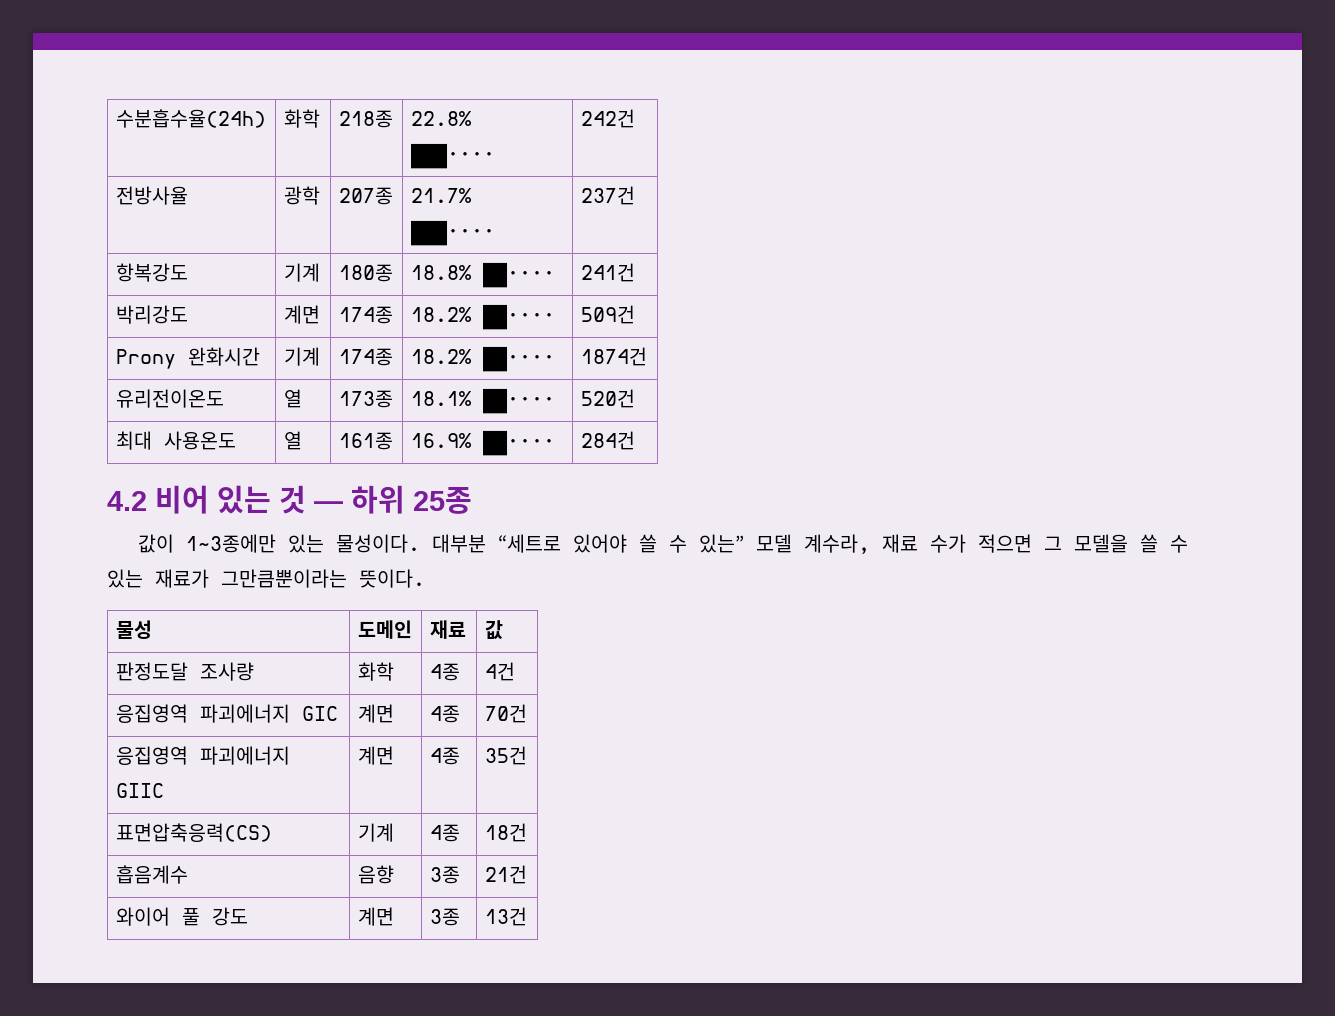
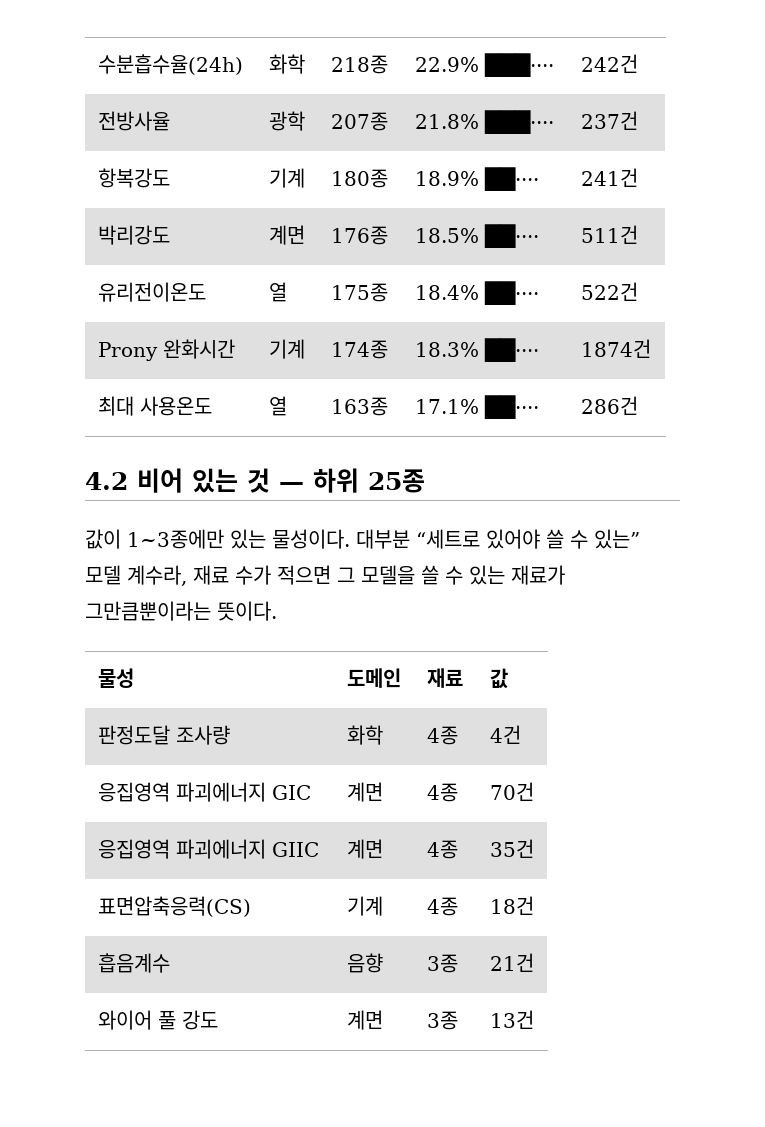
- 수분흡수율(24h) | 화학 | 218종 | 22.8% ███···· | 242건
+ 수분흡수율(24h) | 화학 | 218종 | 22.9% ███···· | 242건
- 전방사율 | 광학 | 207종 | 21.7% ███···· | 237건
+ 전방사율 | 광학 | 207종 | 21.8% ███···· | 237건
- 항복강도 | 기계 | 180종 | 18.8% ██···· | 241건
+ 항복강도 | 기계 | 180종 | 18.9% ██···· | 241건
- 박리강도 | 계면 | 174종 | 18.2% ██···· | 509건
+ 박리강도 | 계면 | 176종 | 18.5% ██···· | 511건
+ 유리전이온도 | 열 | 175종 | 18.4% ██···· | 522건
- Prony 완화시간 | 기계 | 174종 | 18.2% ██···· | 1874건
+ Prony 완화시간 | 기계 | 174종 | 18.3% ██···· | 1874건
- 유리전이온도 | 열 | 173종 | 18.1% ██···· | 520건
- 최대 사용온도 | 열 | 161종 | 16.9% ██···· | 284건
+ 최대 사용온도 | 열 | 163종 | 17.1% ██···· | 286건

